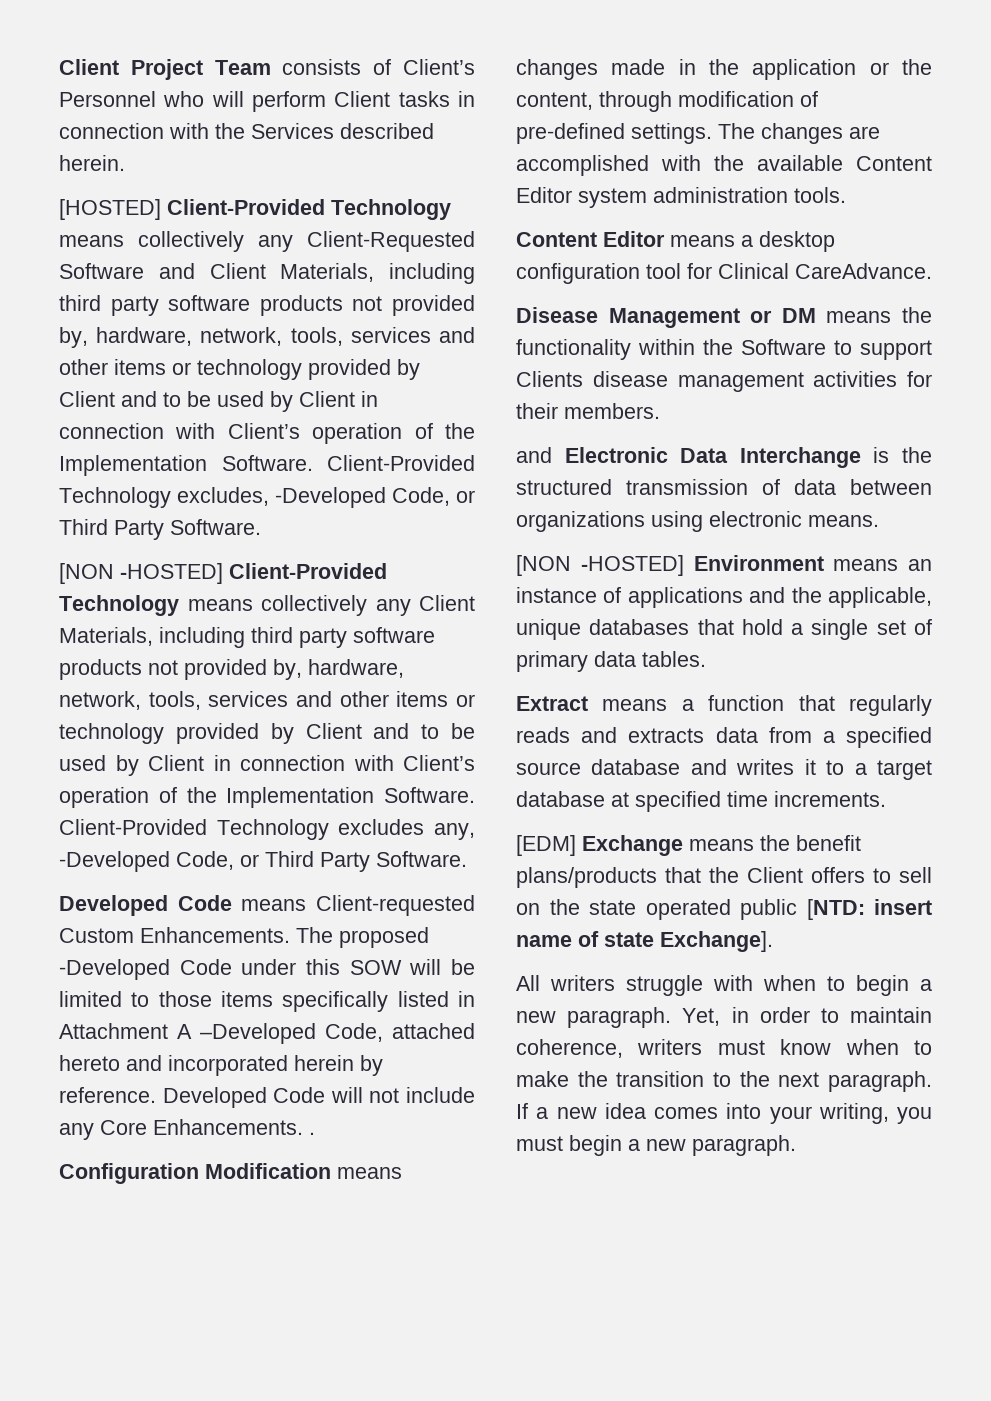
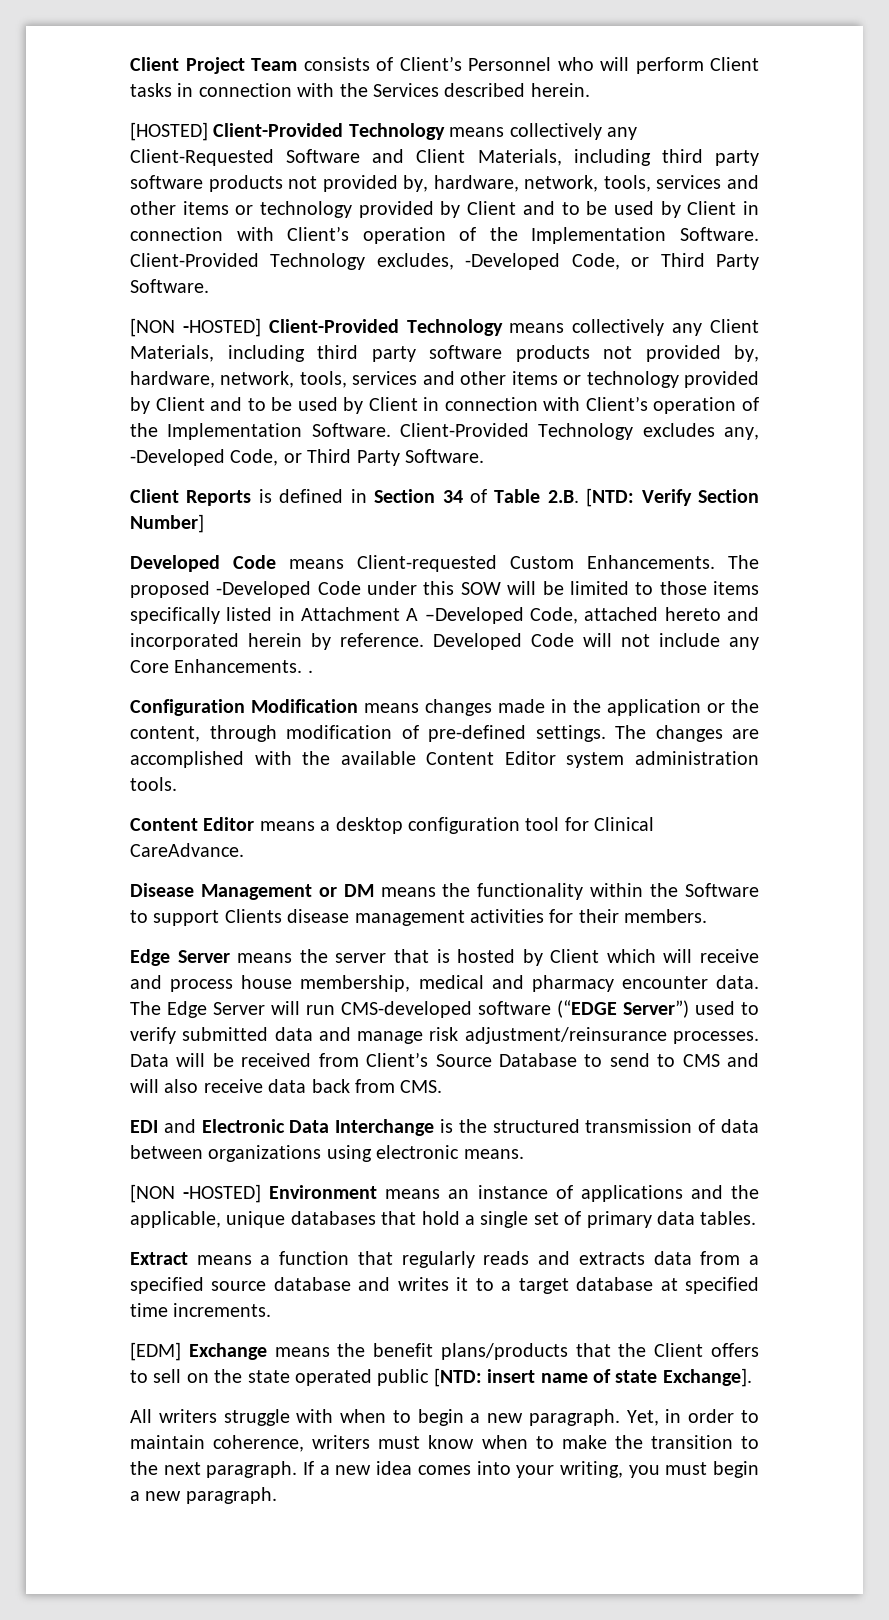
+ Client Reports is defined in Section 34 of Table 2.B. [NTD: Verify Section Number]
- and Electronic Data Interchange is the structured transmission of data between organizations using electronic means.
+ Edge Server means the server that is hosted by Client which will receive and process house membership, medical and pharmacy encounter data. The Edge Server will run CMS-developed software (“EDGE Server”) used to verify submitted data and manage risk adjustment/reinsurance processes. Data will be received from Client’s Source Database to send to CMS and will also receive data back from CMS.
+ EDI and Electronic Data Interchange is the structured transmission of data between organizations using electronic means.

